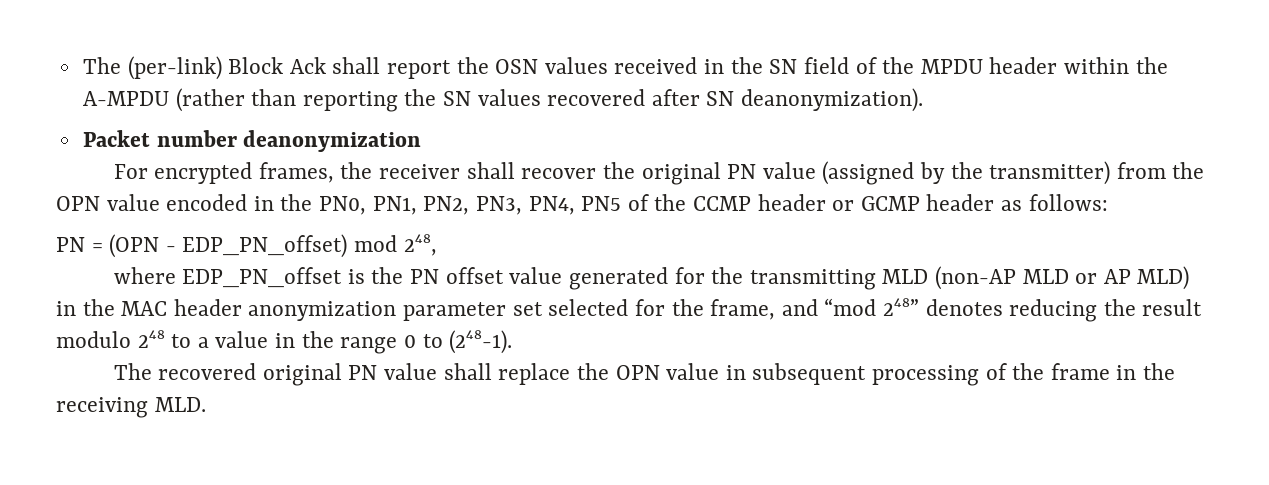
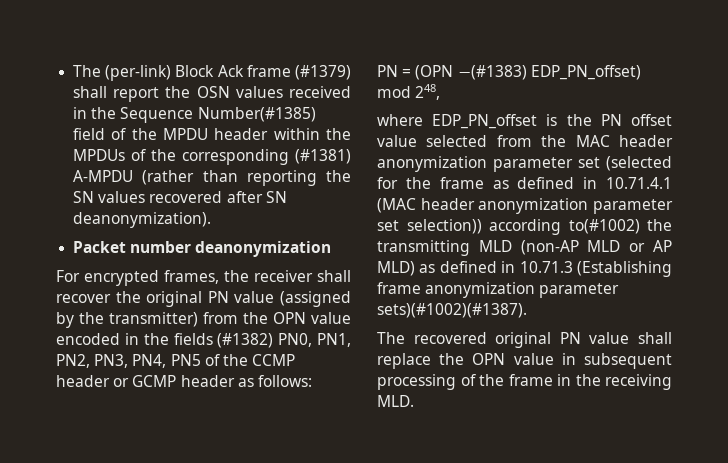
- The (per-link) Block Ack shall report the OSN values received in the SN field of the MPDU header within the A-MPDU (rather than reporting the SN values recovered after SN deanonymization).
+ The (per-link) Block Ack frame (#1379) shall report the OSN values received in the Sequence Number(#1385) field of the MPDU header within the MPDUs of the corresponding (#1381) A-MPDU (rather than reporting the SN values recovered after SN deanonymization).
- For encrypted frames, the receiver shall recover the original PN value (assigned by the transmitter) from the OPN value encoded in the PN0, PN1, PN2, PN3, PN4, PN5 of the CCMP header or GCMP header as follows:
+ For encrypted frames, the receiver shall recover the original PN value (assigned by the transmitter) from the OPN value encoded in the fields (#1382) PN0, PN1, PN2, PN3, PN4, PN5 of the CCMP header or GCMP header as follows:
- PN = (OPN - EDP_PN_offset) mod 248,
+ PN = (OPN −(#1383) EDP_PN_offset) mod 248,
- where EDP_PN_offset is the PN offset value generated for the transmitting MLD (non-AP MLD or AP MLD) in the MAC header anonymization parameter set selected for the frame, and “mod 248” denotes reducing the result modulo 248 to a value in the range 0 to (248-1).
+ where EDP_PN_offset is the PN offset value selected from the MAC header anonymization parameter set (selected for the frame as defined in 10.71.4.1 (MAC header anonymization parameter set selection)) according to(#1002) the transmitting MLD (non-AP MLD or AP MLD) as defined in 10.71.3 (Establishing frame anonymization parameter sets)(#1002)(#1387).

